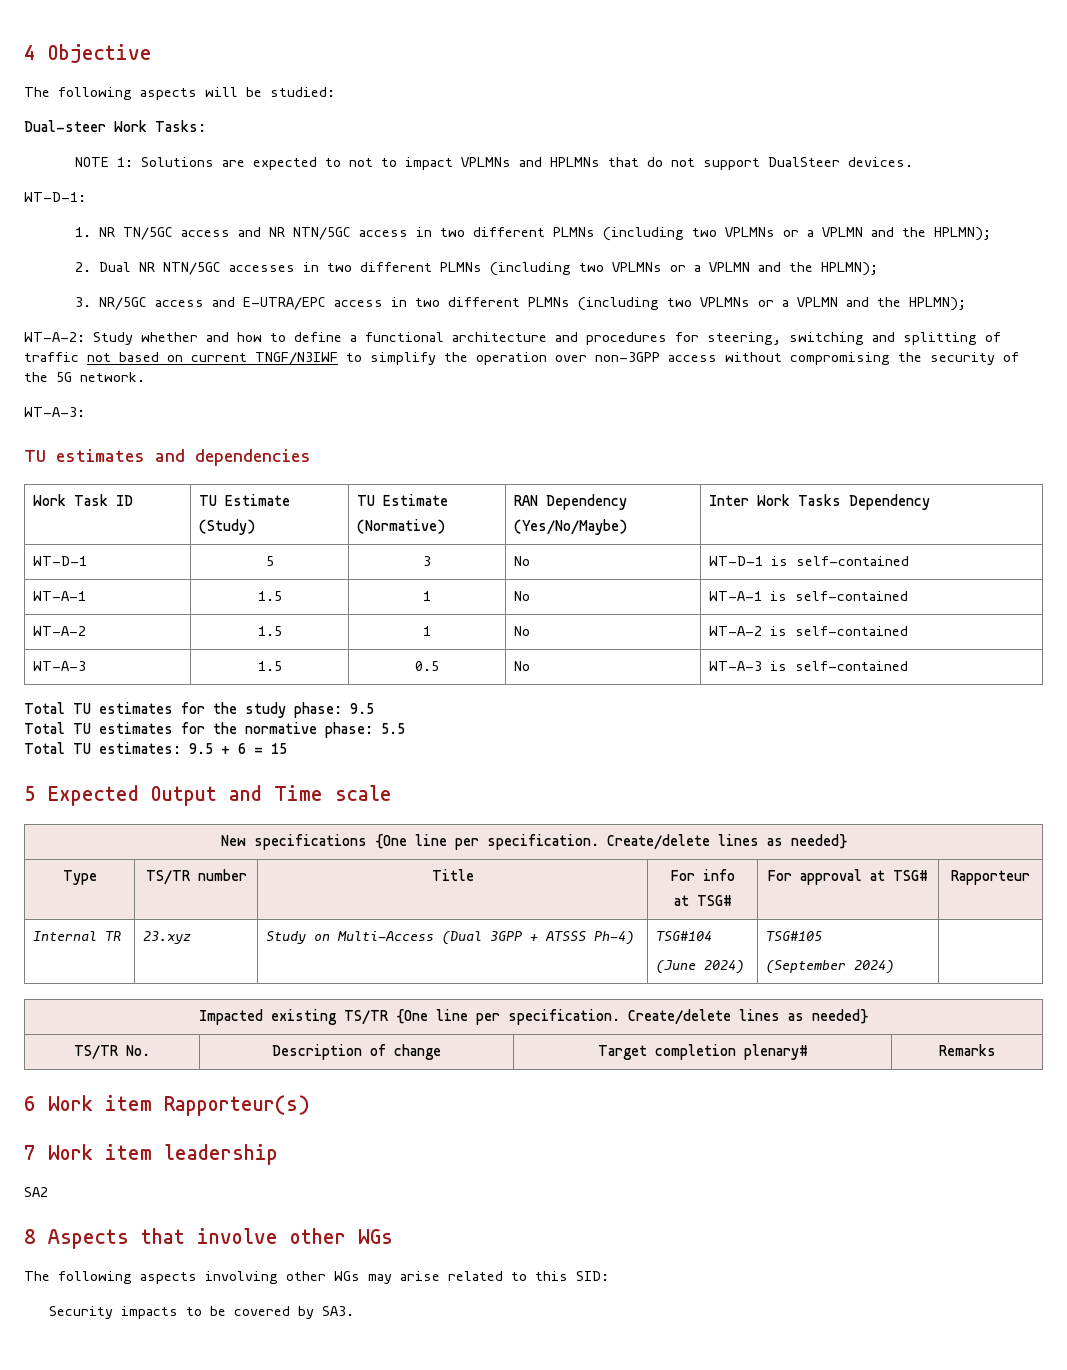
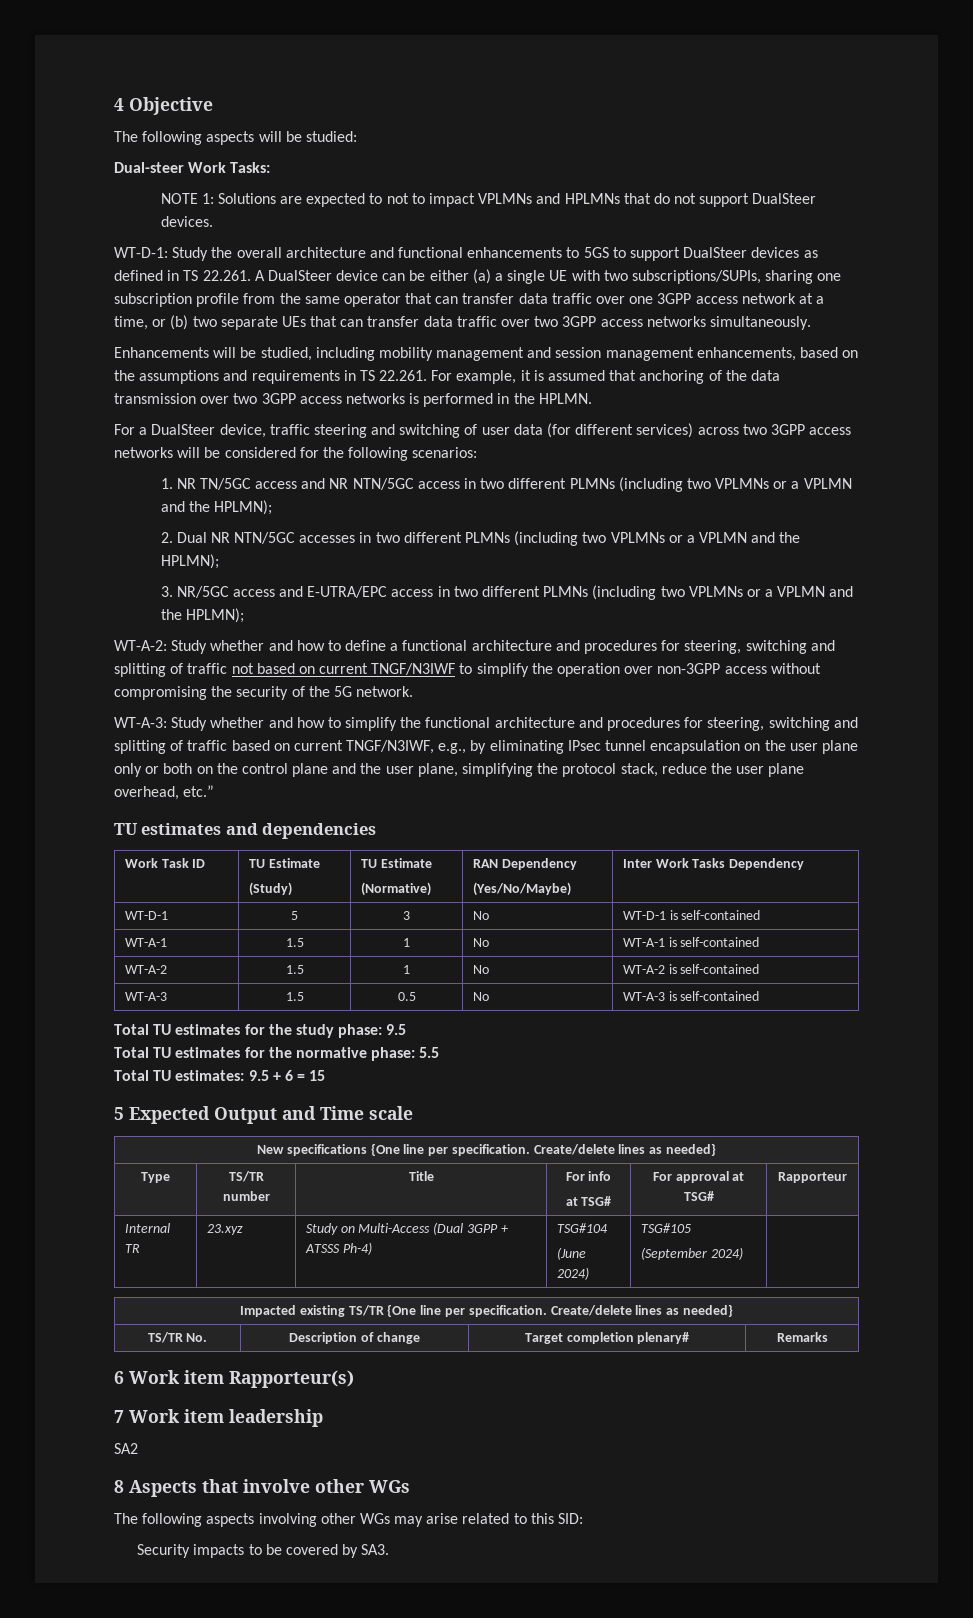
- WT-D-1:
+ WT-D-1: Study the overall architecture and functional enhancements to 5GS to support DualSteer devices as defined in TS 22.261. A DualSteer device can be either (a) a single UE with two subscriptions/SUPIs, sharing one subscription profile from the same operator that can transfer data traffic over one 3GPP access network at a time, or (b) two separate UEs that can transfer data traffic over two 3GPP access networks simultaneously.
+ Enhancements will be studied, including mobility management and session management enhancements, based on the assumptions and requirements in TS 22.261. For example, it is assumed that anchoring of the data transmission over two 3GPP access networks is performed in the HPLMN.
+ For a DualSteer device, traffic steering and switching of user data (for different services) across two 3GPP access networks will be considered for the following scenarios:
- WT-A-3:
+ WT-A-3: Study whether and how to simplify the functional architecture and procedures for steering, switching and splitting of traffic based on current TNGF/N3IWF, e.g., by eliminating IPsec tunnel encapsulation on the user plane only or both on the control plane and the user plane, simplifying the protocol stack, reduce the user plane overhead, etc.”

